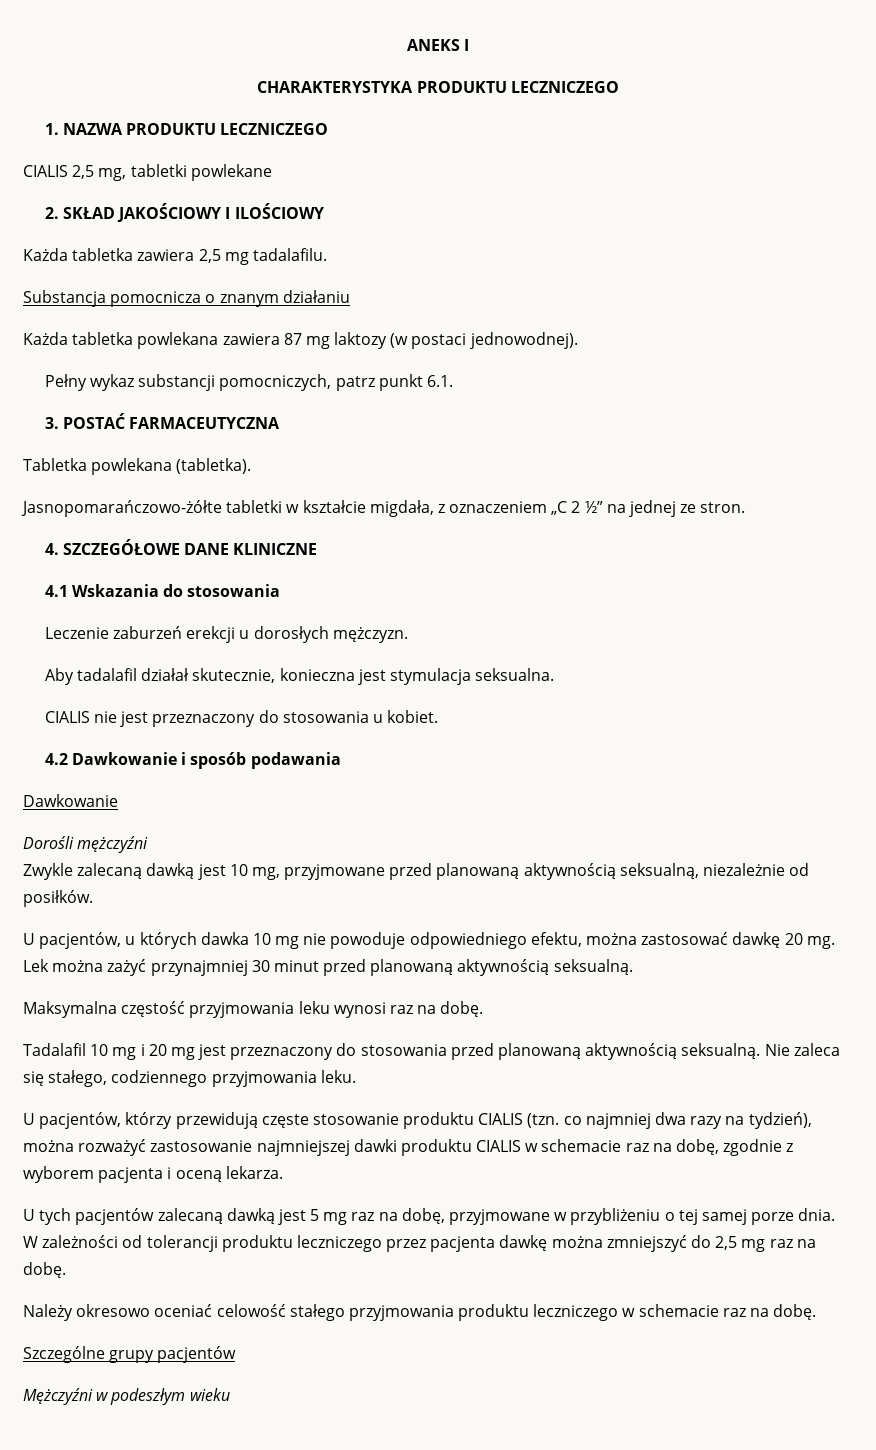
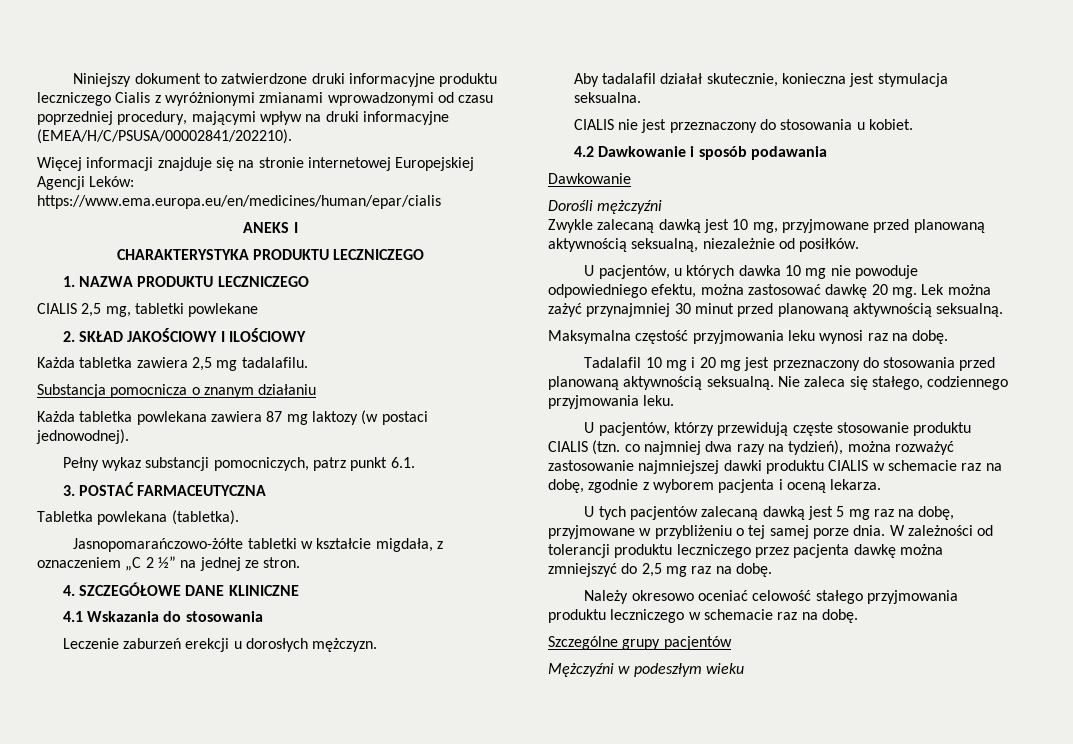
+ Niniejszy dokument to zatwierdzone druki informacyjne produktu leczniczego Cialis z wyróżnionymi zmianami wprowadzonymi od czasu poprzedniej procedury, mającymi wpływ na druki informacyjne (EMEA/H/C/PSUSA/00002841/202210).
+ Więcej informacji znajduje się na stronie internetowej Europejskiej Agencji Leków: https://www.ema.europa.eu/en/medicines/human/epar/cialis

